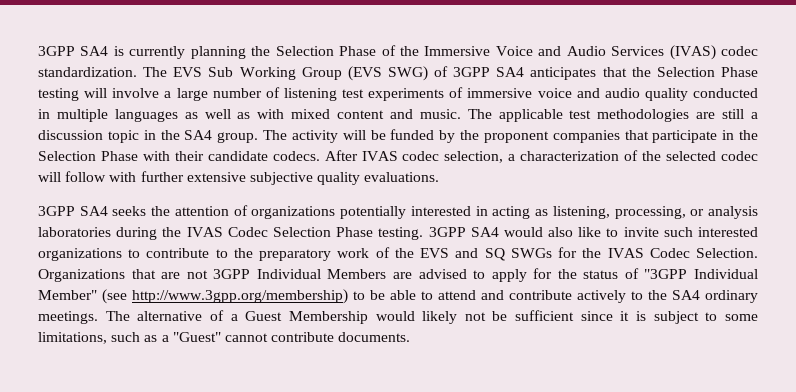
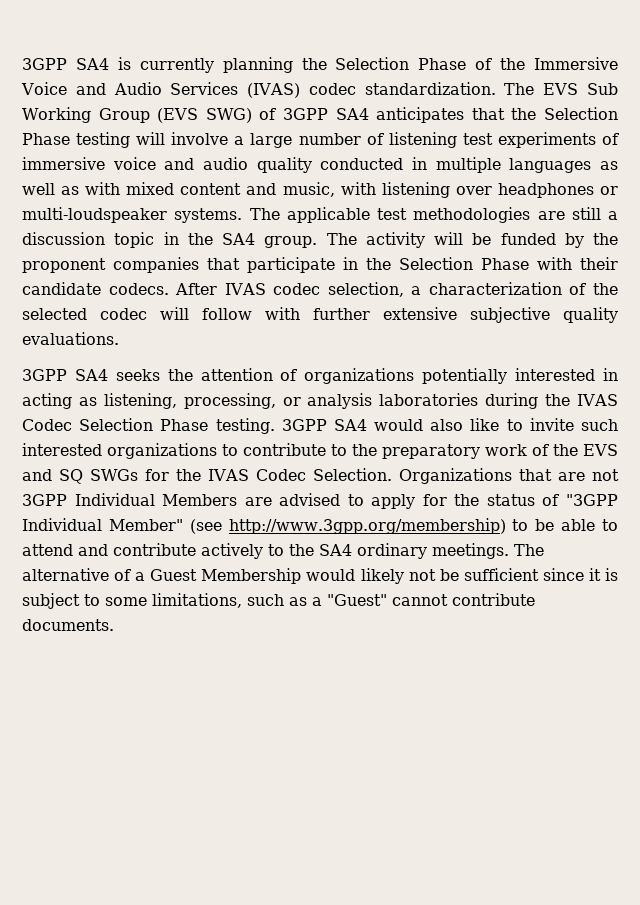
- The EVS Sub Working Group (EVS SWG) of 3GPP SA4 anticipates that the Selection Phase testing will involve a large number of listening test experiments of immersive voice and audio quality conducted in multiple languages as well as with mixed content and music.
+ The EVS Sub Working Group (EVS SWG) of 3GPP SA4 anticipates that the Selection Phase testing will involve a large number of listening test experiments of immersive voice and audio quality conducted in multiple languages as well as with mixed content and music, with listening over headphones or multi-loudspeaker systems.

